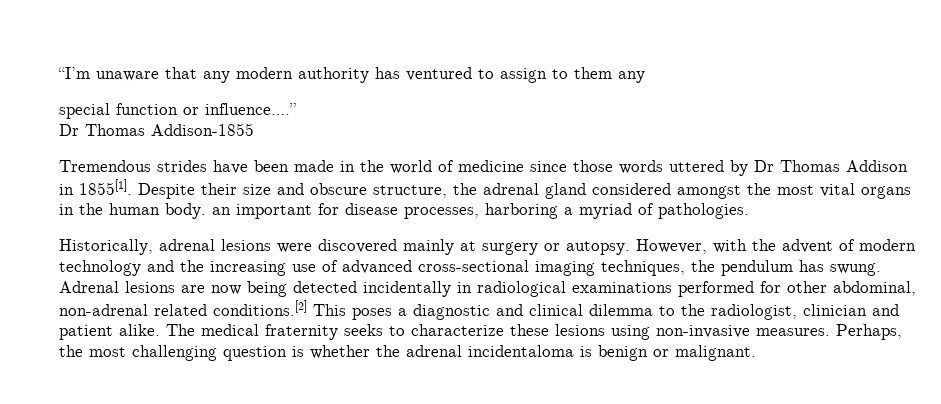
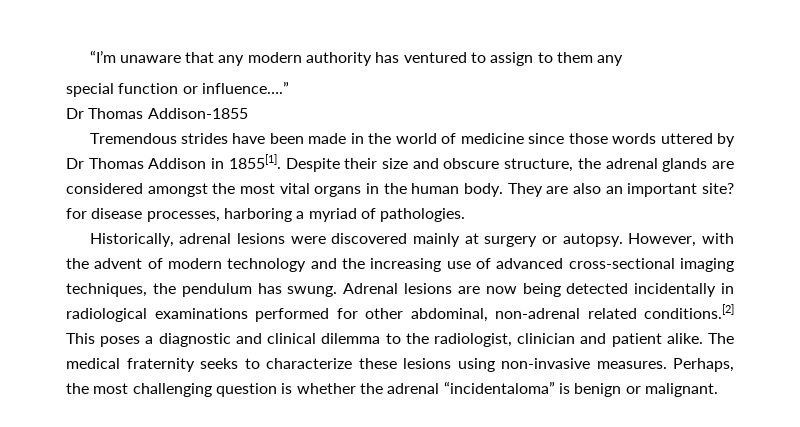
- Despite their size and obscure structure, the adrenal gland considered amongst the most vital organs in the human body. an important for disease processes, harboring a myriad of pathologies.
+ Despite their size and obscure structure, the adrenal glands are considered amongst the most vital organs in the human body. They are also an important site? for disease processes, harboring a myriad of pathologies.
- Perhaps, the most challenging question is whether the adrenal incidentaloma is benign or malignant.
+ Perhaps, the most challenging question is whether the adrenal “incidentaloma” is benign or malignant.

